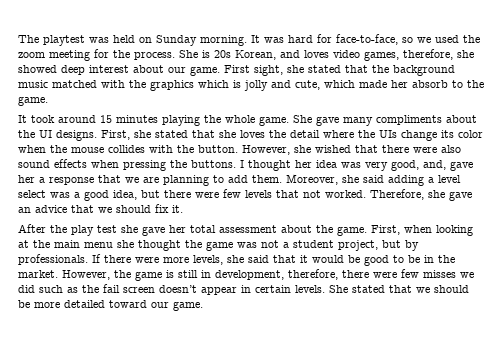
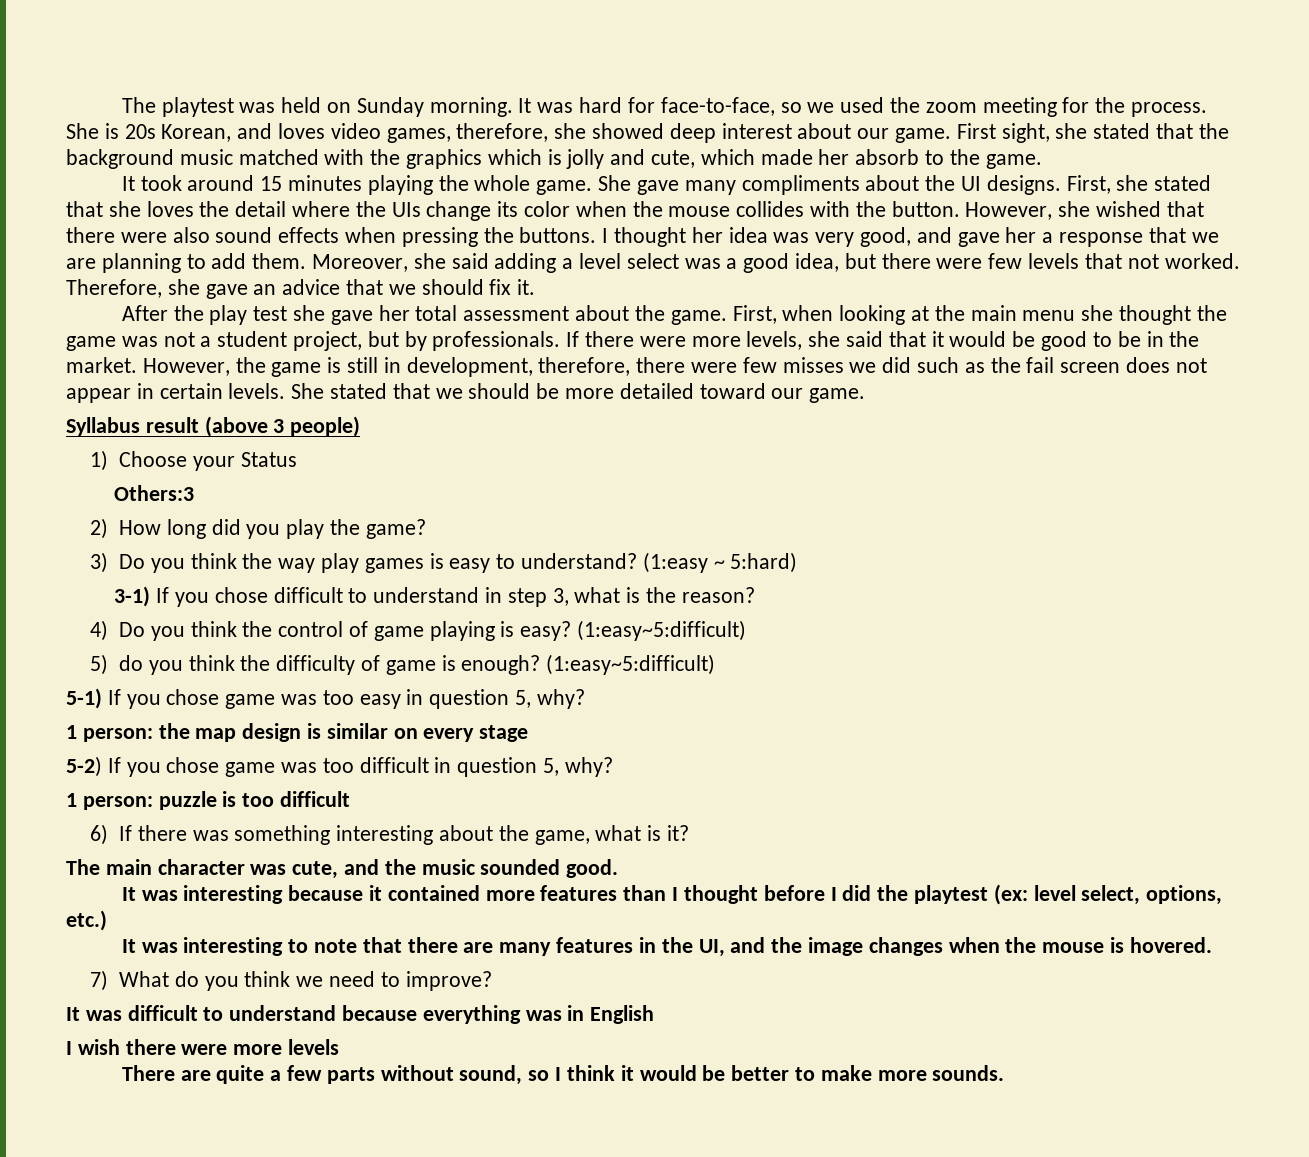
- I thought her idea was very good, and, gave her a response that we are planning to add them.
+ I thought her idea was very good, and gave her a response that we are planning to add them.
- However, the game is still in development, therefore, there were few misses we did such as the fail screen doesn’t appear in certain levels.
+ However, the game is still in development, therefore, there were few misses we did such as the fail screen does not appear in certain levels.
+ Syllabus result (above 3 people)
+ 1) Choose your Status
+ Others:3
+ 2) How long did you play the game?
+ 3) Do you think the way play games is easy to understand? (1:easy ~ 5:hard)
+ 3-1) If you chose difficult to understand in step 3, what is the reason?
+ 4) Do you think the control of game playing is easy? (1:easy~5:difficult)
+ 5) do you think the difficulty of game is enough? (1:easy~5:difficult)
+ 5-1) If you chose game was too easy in question 5, why?
+ 1 person: the map design is similar on every stage
+ 5-2) If you chose game was too difficult in question 5, why?
+ 1 person: puzzle is too difficult
+ 6) If there was something interesting about the game, what is it?
+ The main character was cute, and the music sounded good.
+ It was interesting because it contained more features than I thought before I did the playtest (ex: level select, options, etc.)
+ It was interesting to note that there are many features in the UI, and the image changes when the mouse is hovered.
+ 7) What do you think we need to improve?
+ It was difficult to understand because everything was in English
+ I wish there were more levels
+ There are quite a few parts without sound, so I think it would be better to make more sounds.

